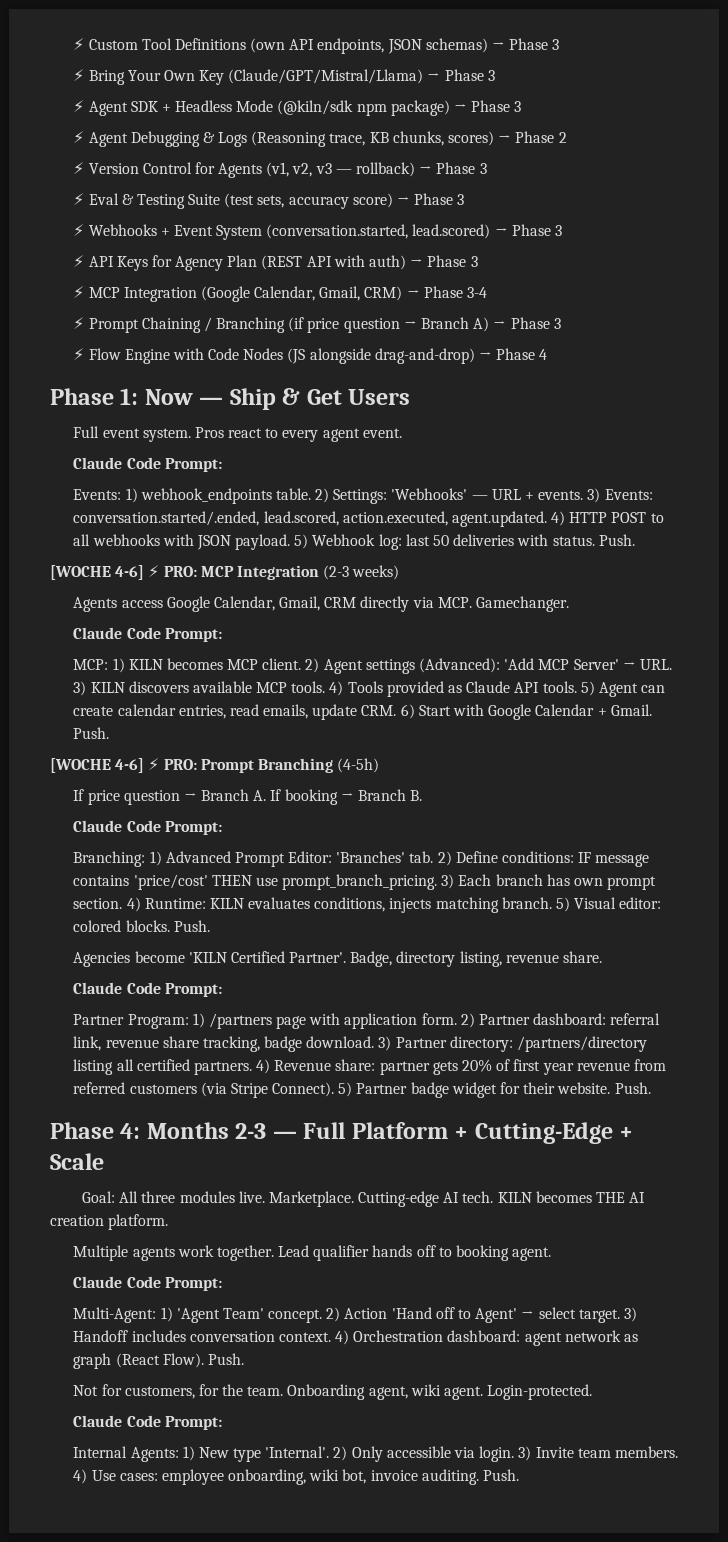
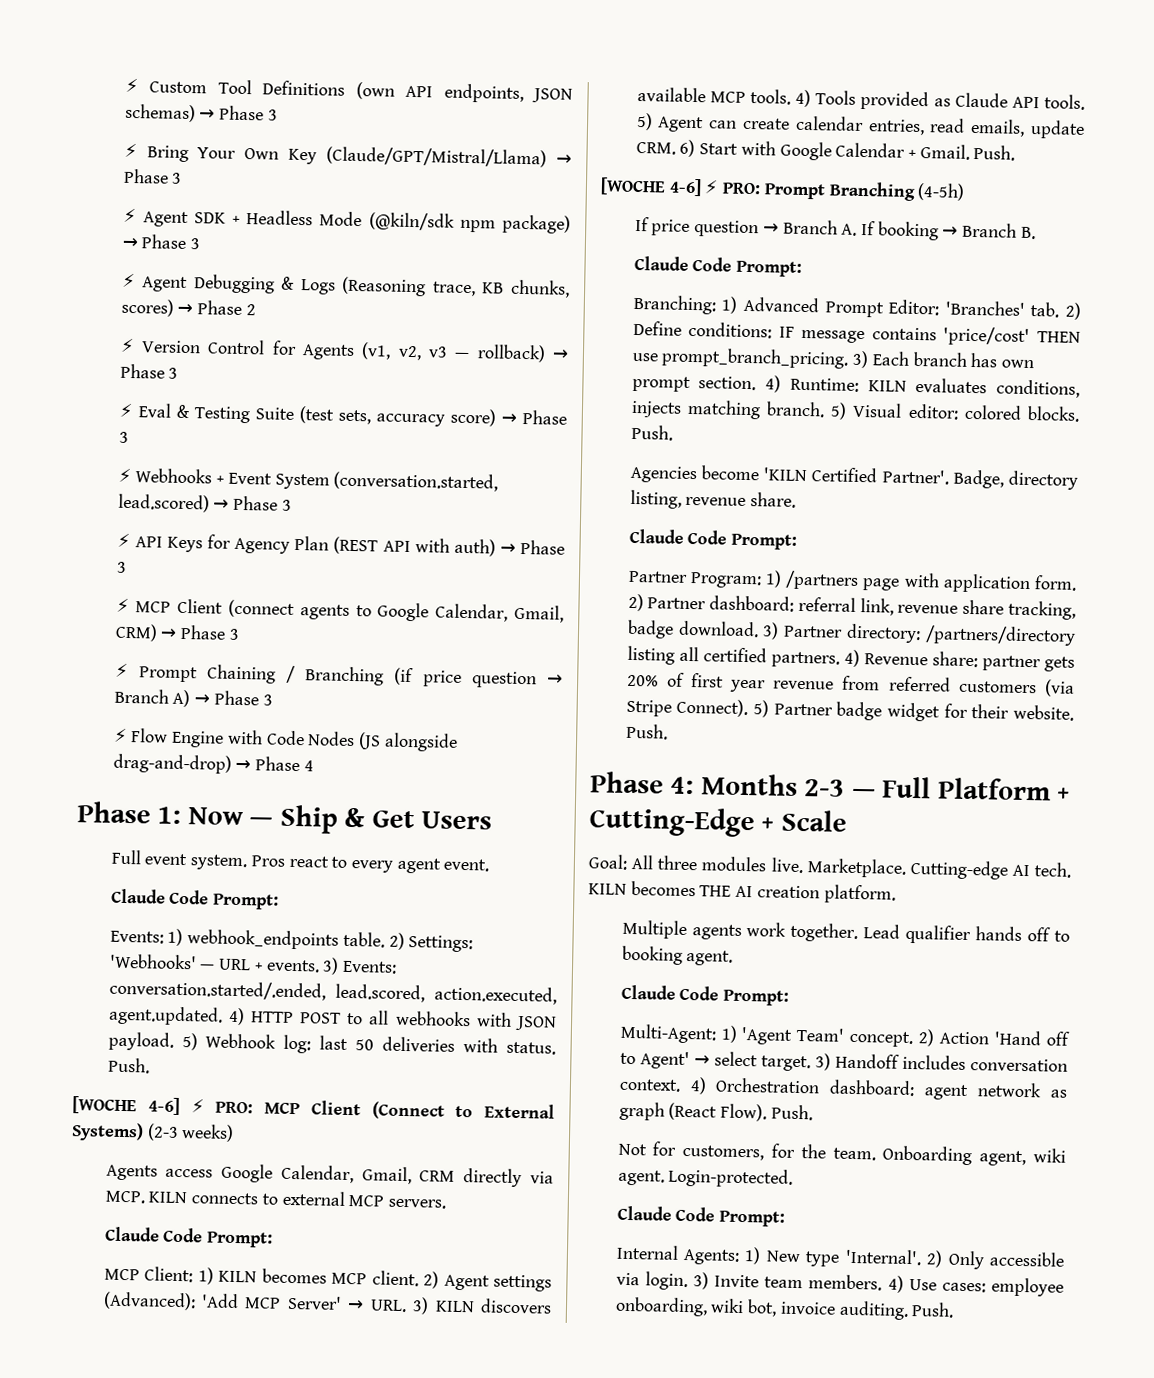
- ⚡ MCP Integration (Google Calendar, Gmail, CRM) → Phase 3-4
+ ⚡ MCP Client (connect agents to Google Calendar, Gmail, CRM) → Phase 3
- [WOCHE 4-6] ⚡ PRO: MCP Integration (2-3 weeks)
+ [WOCHE 4-6] ⚡ PRO: MCP Client (Connect to External Systems) (2-3 weeks)
- Agents access Google Calendar, Gmail, CRM directly via MCP. Gamechanger.
+ Agents access Google Calendar, Gmail, CRM directly via MCP. KILN connects to external MCP servers.
  Claude Code Prompt:
- MCP: 1) KILN becomes MCP client.
+ MCP Client: 1) KILN becomes MCP client.

